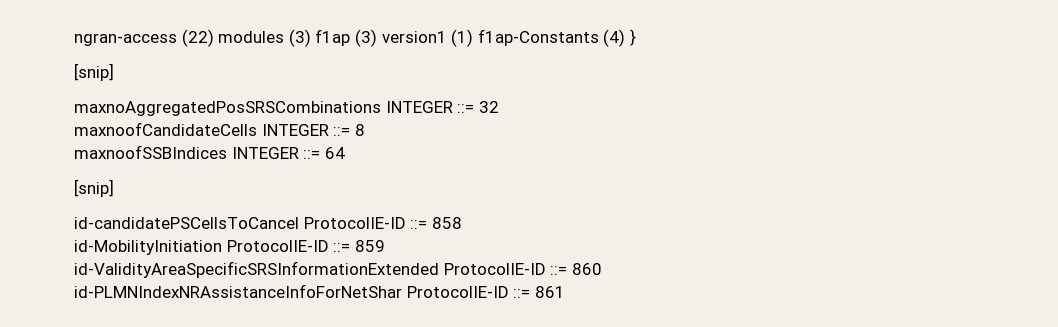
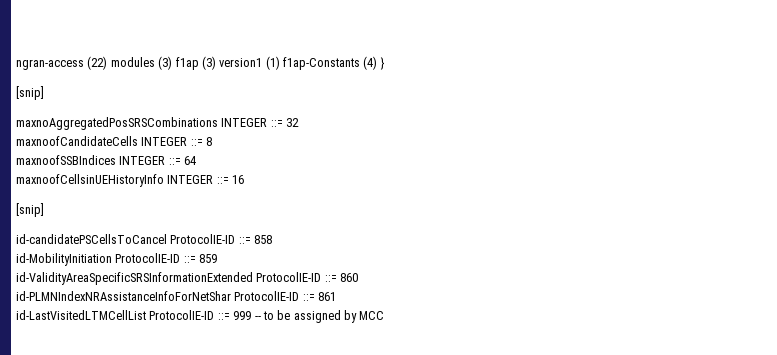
+ maxnoofCellsinUEHistoryInfo INTEGER ::= 16
+ id-LastVisitedLTMCellList ProtocolIE-ID ::= 999 -- to be assigned by MCC

